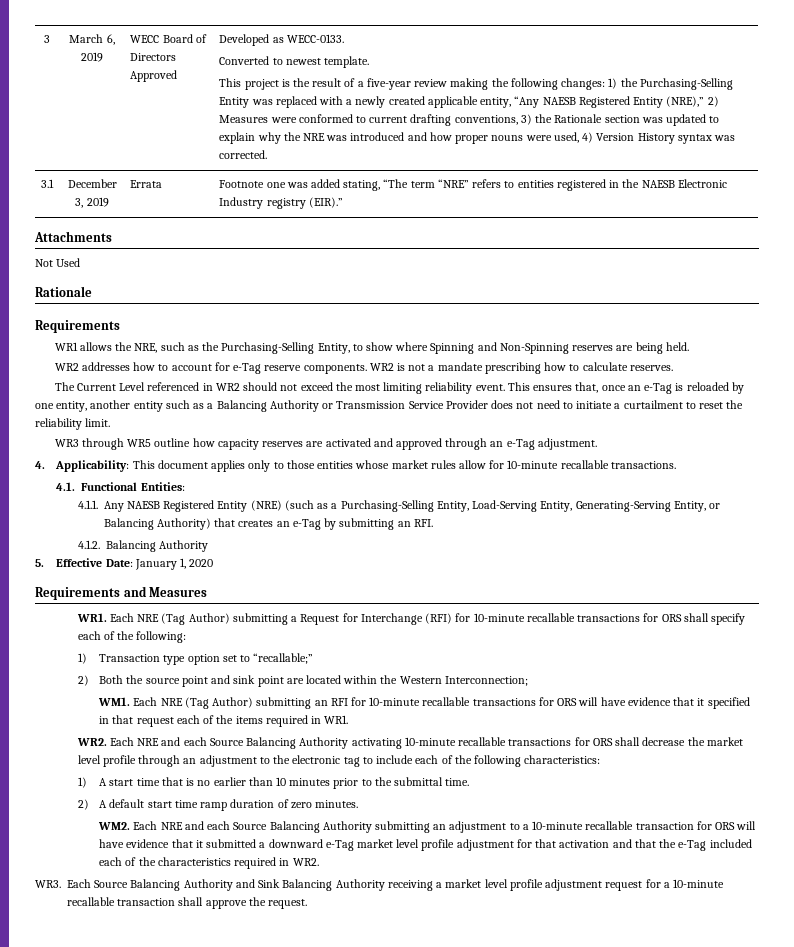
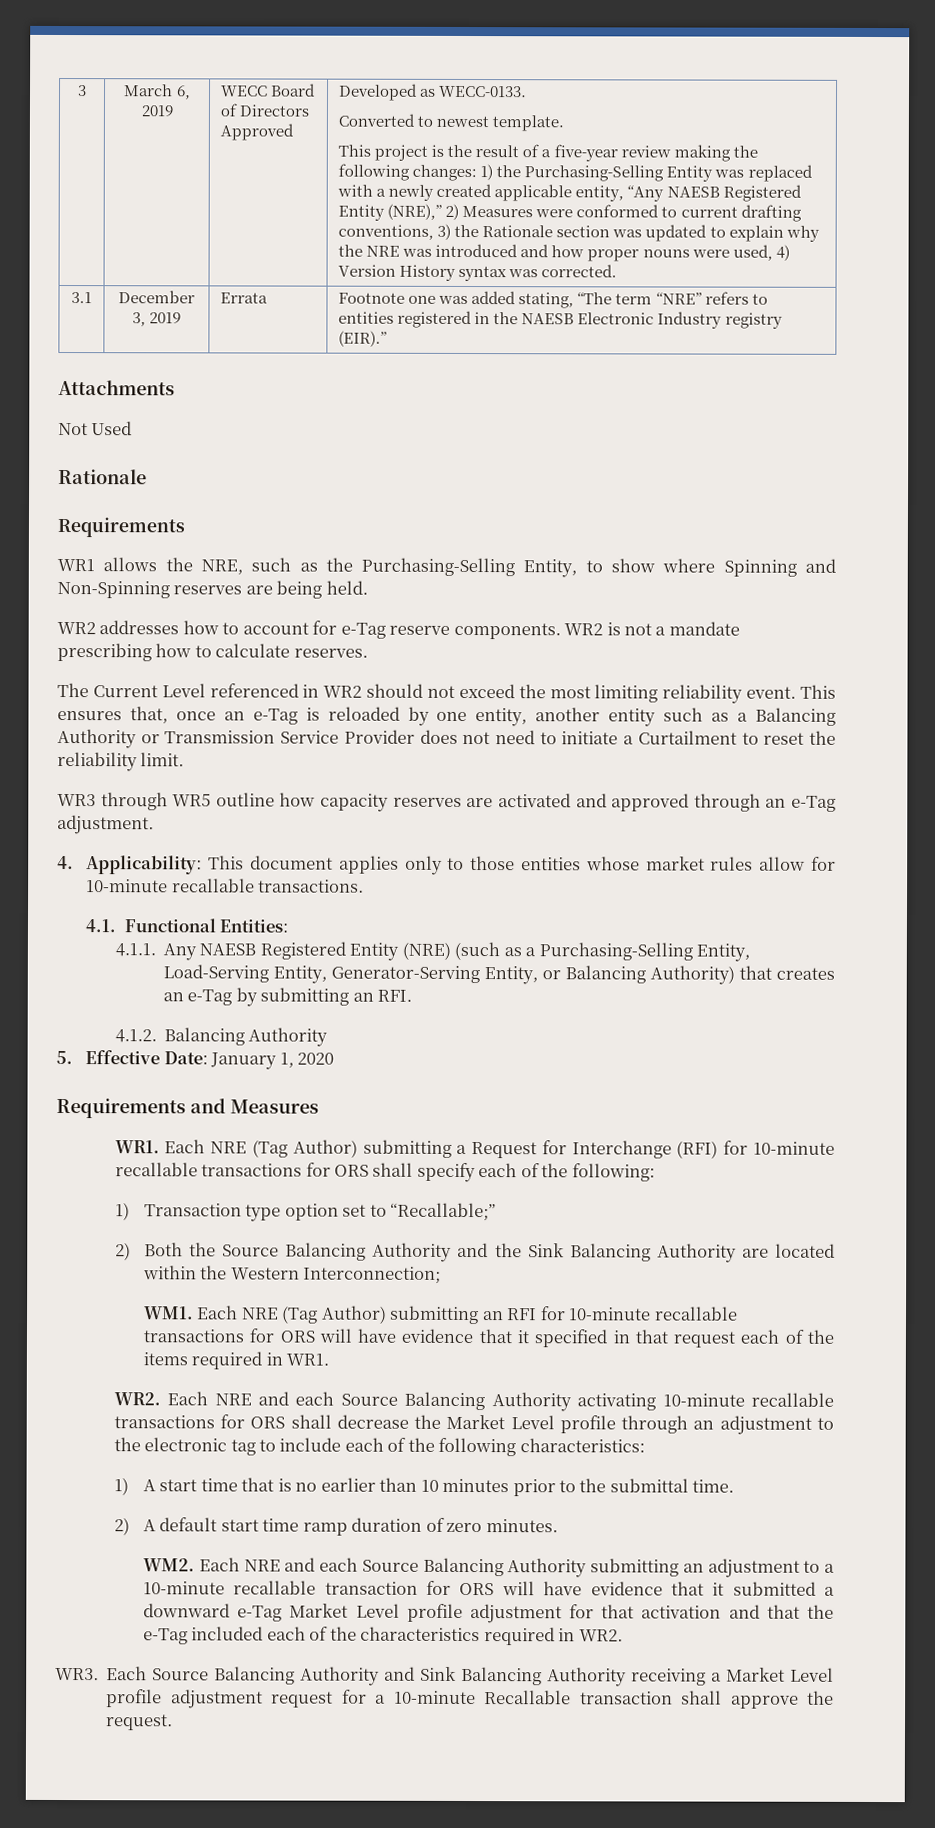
- This ensures that, once an e-Tag is reloaded by one entity, another entity such as a Balancing Authority or Transmission Service Provider does not need to initiate a curtailment to reset the reliability limit.
+ This ensures that, once an e-Tag is reloaded by one entity, another entity such as a Balancing Authority or Transmission Service Provider does not need to initiate a Curtailment to reset the reliability limit.
- 4.1.1. Any NAESB Registered Entity (NRE) (such as a Purchasing-Selling Entity, Load-Serving Entity, Generating-Serving Entity, or Balancing Authority) that creates an e-Tag by submitting an RFI.
+ 4.1.1. Any NAESB Registered Entity (NRE) (such as a Purchasing-Selling Entity, Load-Serving Entity, Generator-Serving Entity, or Balancing Authority) that creates an e-Tag by submitting an RFI.
- 1) Transaction type option set to “recallable;”
+ 1) Transaction type option set to “Recallable;”
- 2) Both the source point and sink point are located within the Western Interconnection;
+ 2) Both the Source Balancing Authority and the Sink Balancing Authority are located within the Western Interconnection;
- WR2. Each NRE and each Source Balancing Authority activating 10-minute recallable transactions for ORS shall decrease the market level profile through an adjustment to the electronic tag to include each of the following characteristics:
+ WR2. Each NRE and each Source Balancing Authority activating 10-minute recallable transactions for ORS shall decrease the Market Level profile through an adjustment to the electronic tag to include each of the following characteristics:
- WM2. Each NRE and each Source Balancing Authority submitting an adjustment to a 10-minute recallable transaction for ORS will have evidence that it submitted a downward e-Tag market level profile adjustment for that activation and that the e-Tag included each of the characteristics required in WR2.
+ WM2. Each NRE and each Source Balancing Authority submitting an adjustment to a 10-minute recallable transaction for ORS will have evidence that it submitted a downward e-Tag Market Level profile adjustment for that activation and that the e-Tag included each of the characteristics required in WR2.
- WR3. Each Source Balancing Authority and Sink Balancing Authority receiving a market level profile adjustment request for a 10-minute recallable transaction shall approve the request.
+ WR3. Each Source Balancing Authority and Sink Balancing Authority receiving a Market Level profile adjustment request for a 10-minute Recallable transaction shall approve the request.

